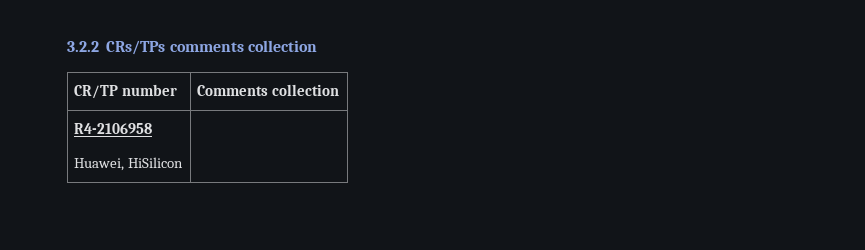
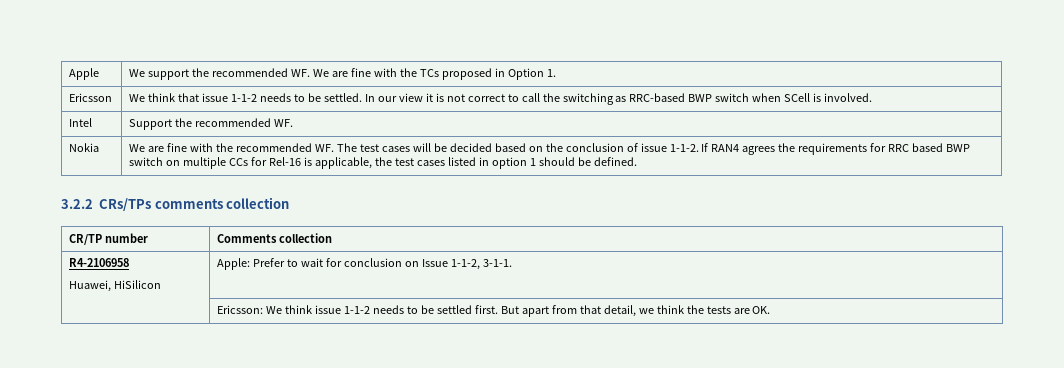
+ Apple | We support the recommended WF. We are fine with the TCs proposed in Option 1.
+ Ericsson | We think that issue 1-1-2 needs to be settled. In our view it is not correct to call the switching as RRC-based BWP switch when SCell is involved.
+ Intel | Support the recommended WF.
+ Nokia | We are fine with the recommended WF. The test cases will be decided based on the conclusion of issue 1-1-2. If RAN4 agrees the requirements for RRC based BWP switch on multiple CCs for Rel-16 is applicable, the test cases listed in option 1 should be defined.
  R4-2106958
- Huawei, HiSilicon |
+ Huawei, HiSilicon | Apple: Prefer to wait for conclusion on Issue 1-1-2, 3-1-1.
+ | Ericsson: We think issue 1-1-2 needs to be settled first. But apart from that detail, we think the tests are OK.

